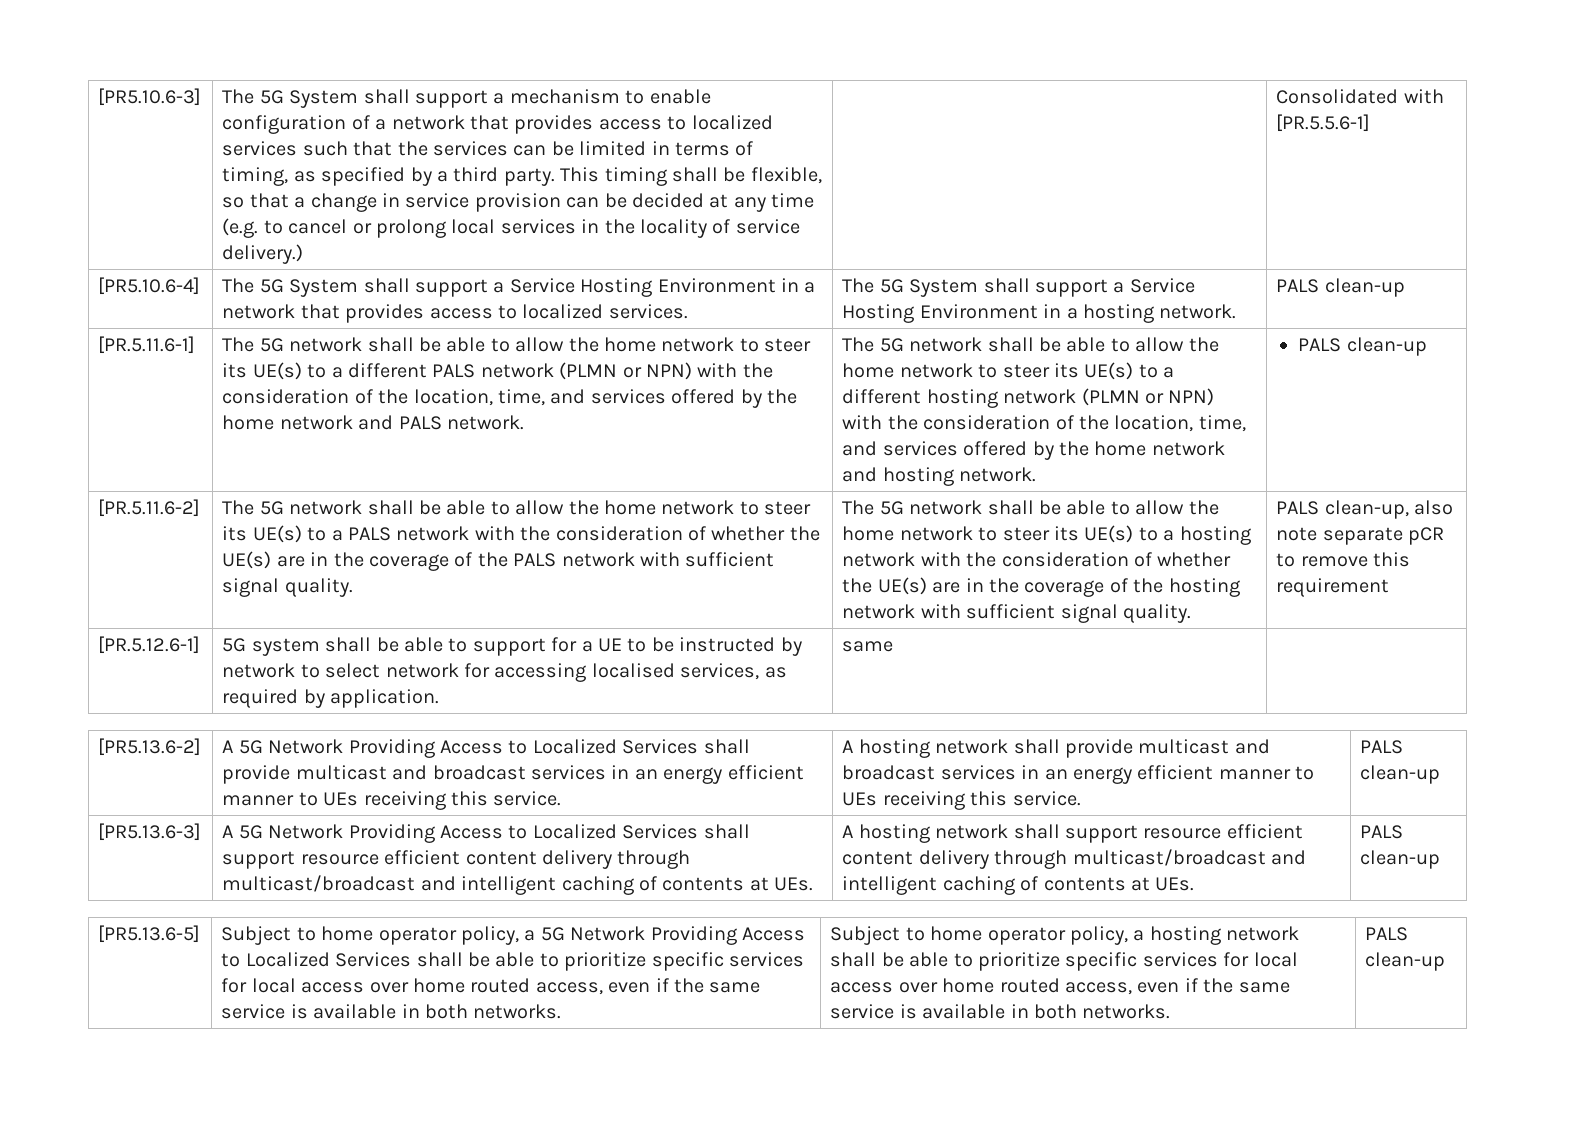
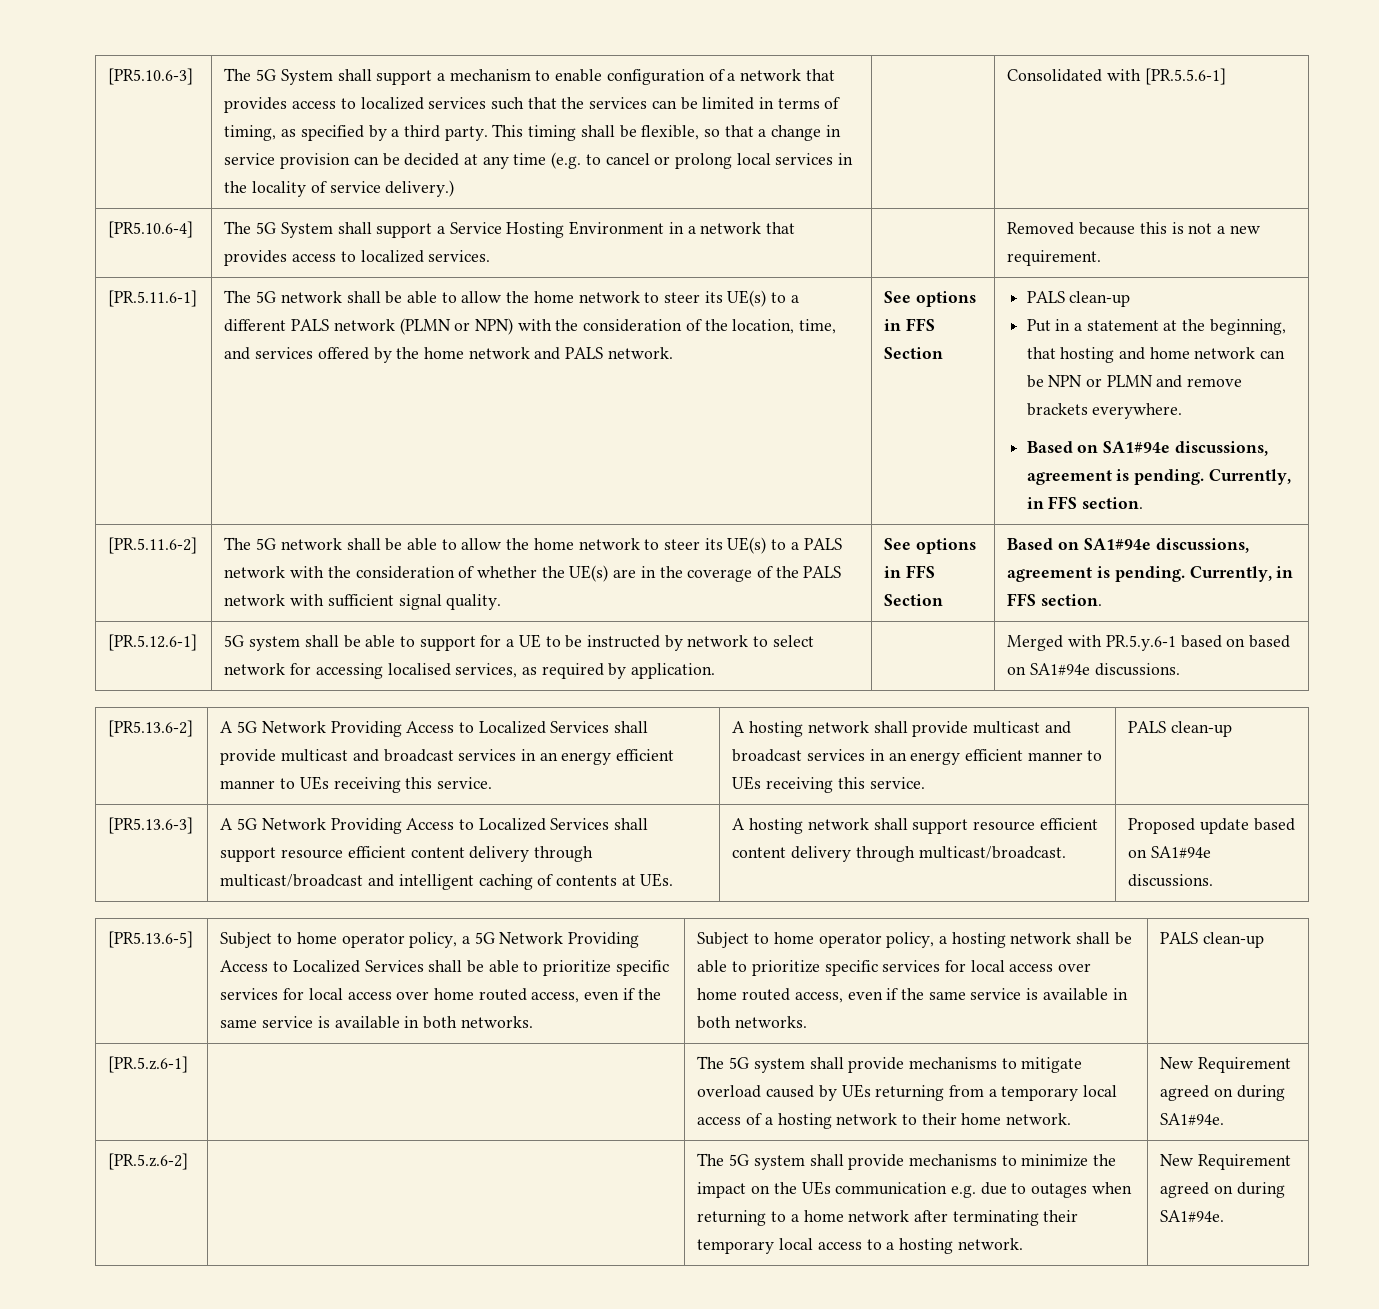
- [PR5.10.6-4] | The 5G System shall support a Service Hosting Environment in a network that provides access to localized services. | The 5G System shall support a Service Hosting Environment in a hosting network. | PALS clean-up
+ [PR5.10.6-4] | The 5G System shall support a Service Hosting Environment in a network that provides access to localized services. | | Removed because this is not a new requirement.
- The 5G network shall be able to allow the home network to steer its UE(s) to a different hosting network (PLMN or NPN) with the consideration of the location, time, and services offered by the home network and hosting network. | PALS clean-up
+ See options in FFS Section | PALS clean-up
+ Put in a statement at the beginning, that hosting and home network can be NPN or PLMN and remove brackets everywhere.
+ Based on SA1#94e discussions, agreement is pending. Currently, in FFS section.
- The 5G network shall be able to allow the home network to steer its UE(s) to a hosting network with the consideration of whether the UE(s) are in the coverage of the hosting network with sufficient signal quality. | PALS clean-up, also note separate pCR to remove this requirement
+ See options in FFS Section | Based on SA1#94e discussions, agreement is pending. Currently, in FFS section.
- [PR.5.12.6-1] | 5G system shall be able to support for a UE to be instructed by network to select network for accessing localised services, as required by application. | same |
+ [PR.5.12.6-1] | 5G system shall be able to support for a UE to be instructed by network to select network for accessing localised services, as required by application. | | Merged with PR.5.y.6-1 based on based on SA1#94e discussions.
- A hosting network shall support resource efficient content delivery through multicast/broadcast and intelligent caching of contents at UEs. | PALS clean-up
+ A hosting network shall support resource efficient content delivery through multicast/broadcast. | Proposed update based on SA1#94e discussions.
+ [PR.5.z.6-1] | | The 5G system shall provide mechanisms to mitigate overload caused by UEs returning from a temporary local access of a hosting network to their home network. | New Requirement agreed on during SA1#94e.
+ [PR.5.z.6-2] | | The 5G system shall provide mechanisms to minimize the impact on the UEs communication e.g. due to outages when returning to a home network after terminating their temporary local access to a hosting network. | New Requirement agreed on during SA1#94e.

